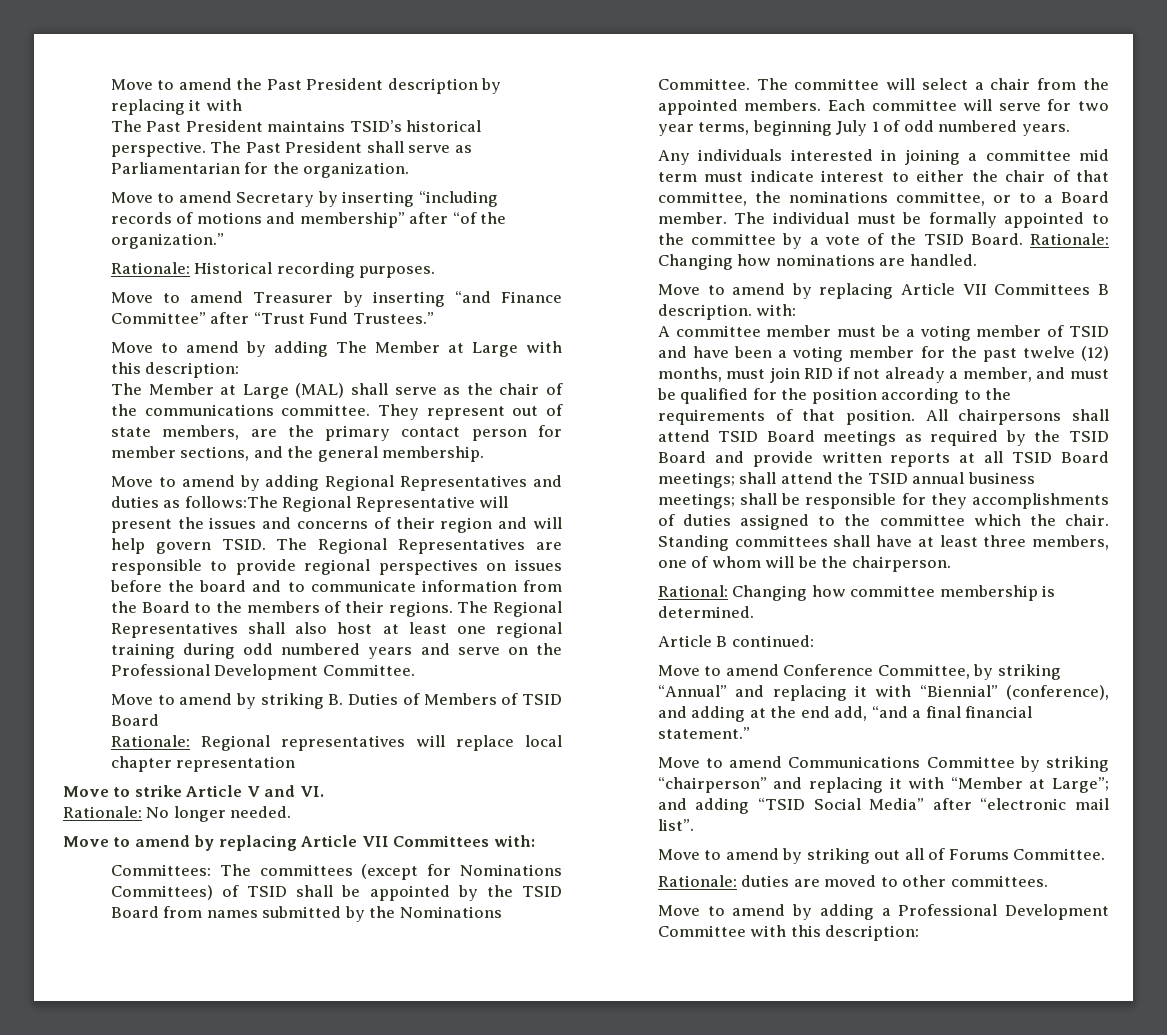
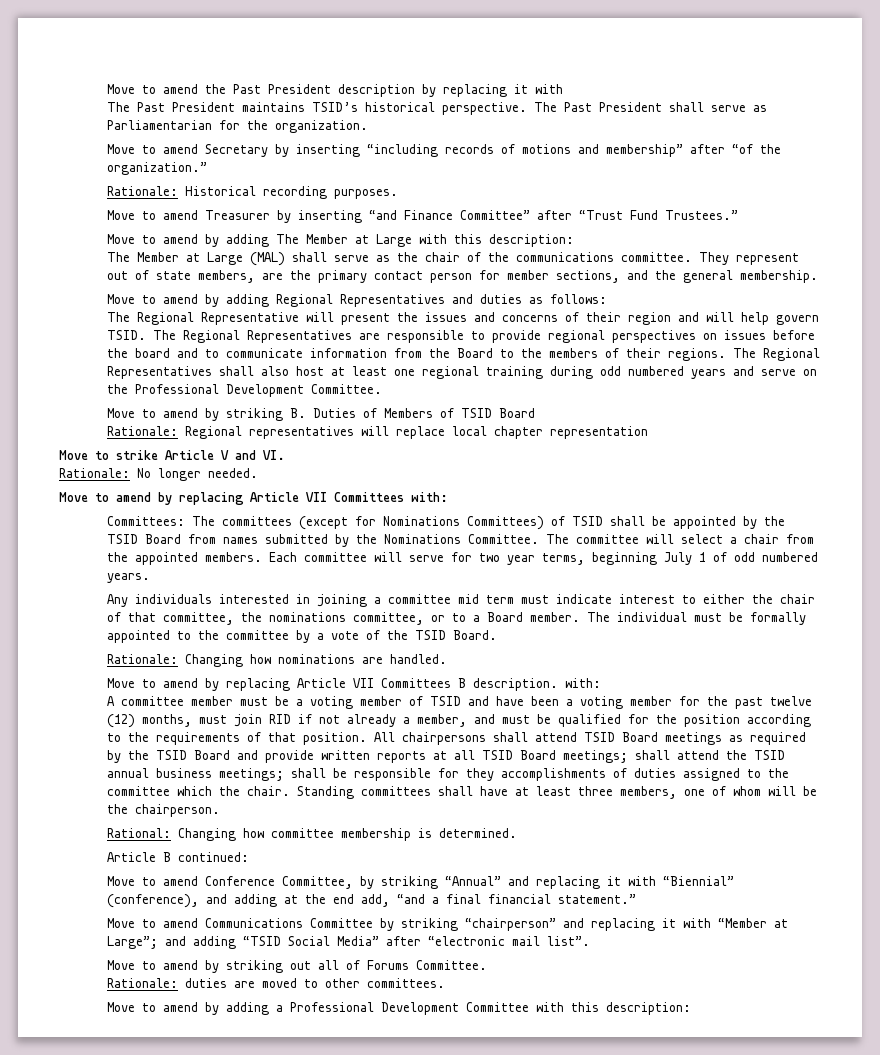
- Move to amend by adding Regional Representatives and duties as follows:The Regional Representative will present the issues and concerns of their region and will help govern TSID.
+ Move to amend by adding Regional Representatives and duties as follows:
+ The Regional Representative will present the issues and concerns of their region and will help govern TSID.
- The individual must be formally appointed to the committee by a vote of the TSID Board. Rationale: Changing how nominations are handled.
+ The individual must be formally appointed to the committee by a vote of the TSID Board.
+ Rationale: Changing how nominations are handled.

